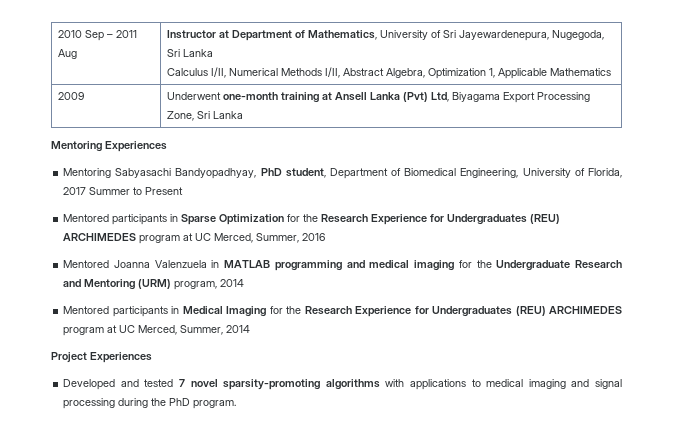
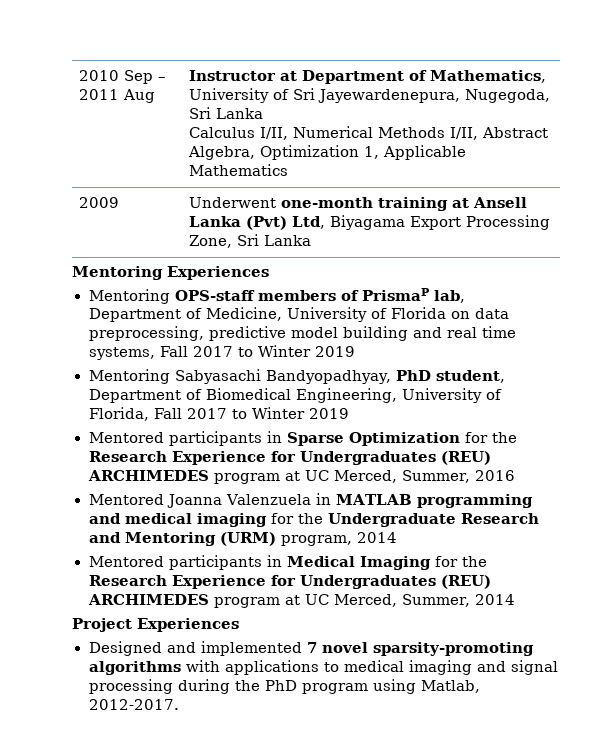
+ Mentoring OPS-staff members of PrismaP lab, Department of Medicine, University of Florida on data preprocessing, predictive model building and real time systems, Fall 2017 to Winter 2019
- Mentoring Sabyasachi Bandyopadhyay, PhD student, Department of Biomedical Engineering, University of Florida, 2017 Summer to Present
+ Mentoring Sabyasachi Bandyopadhyay, PhD student, Department of Biomedical Engineering, University of Florida, Fall 2017 to Winter 2019
- Developed and tested 7 novel sparsity-promoting algorithms with applications to medical imaging and signal processing during the PhD program.
+ Designed and implemented 7 novel sparsity-promoting algorithms with applications to medical imaging and signal processing during the PhD program using Matlab, 2012-2017.

